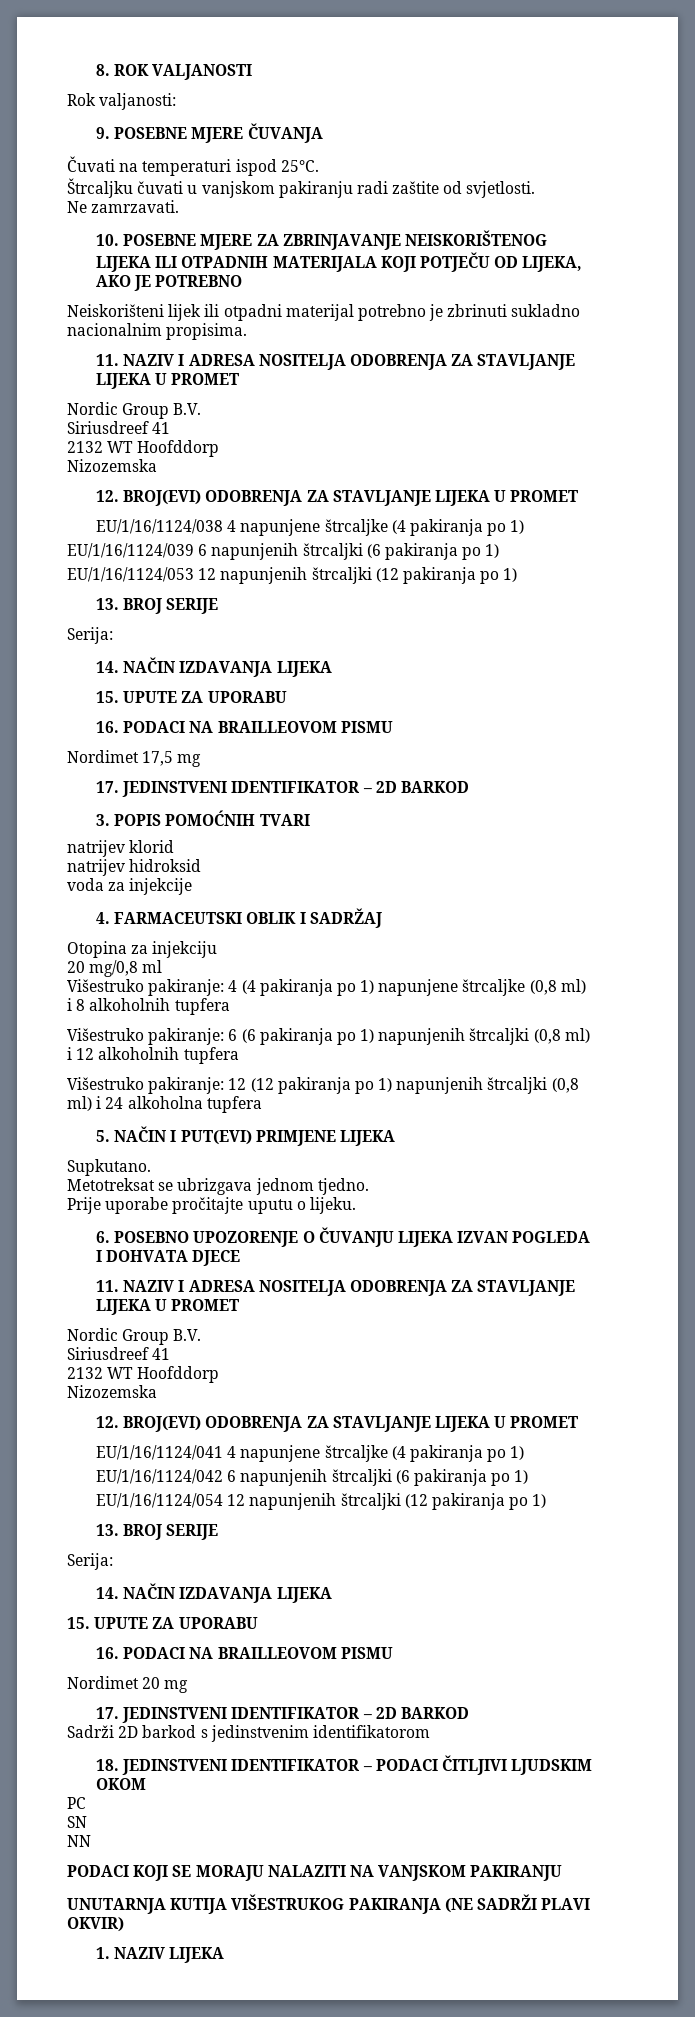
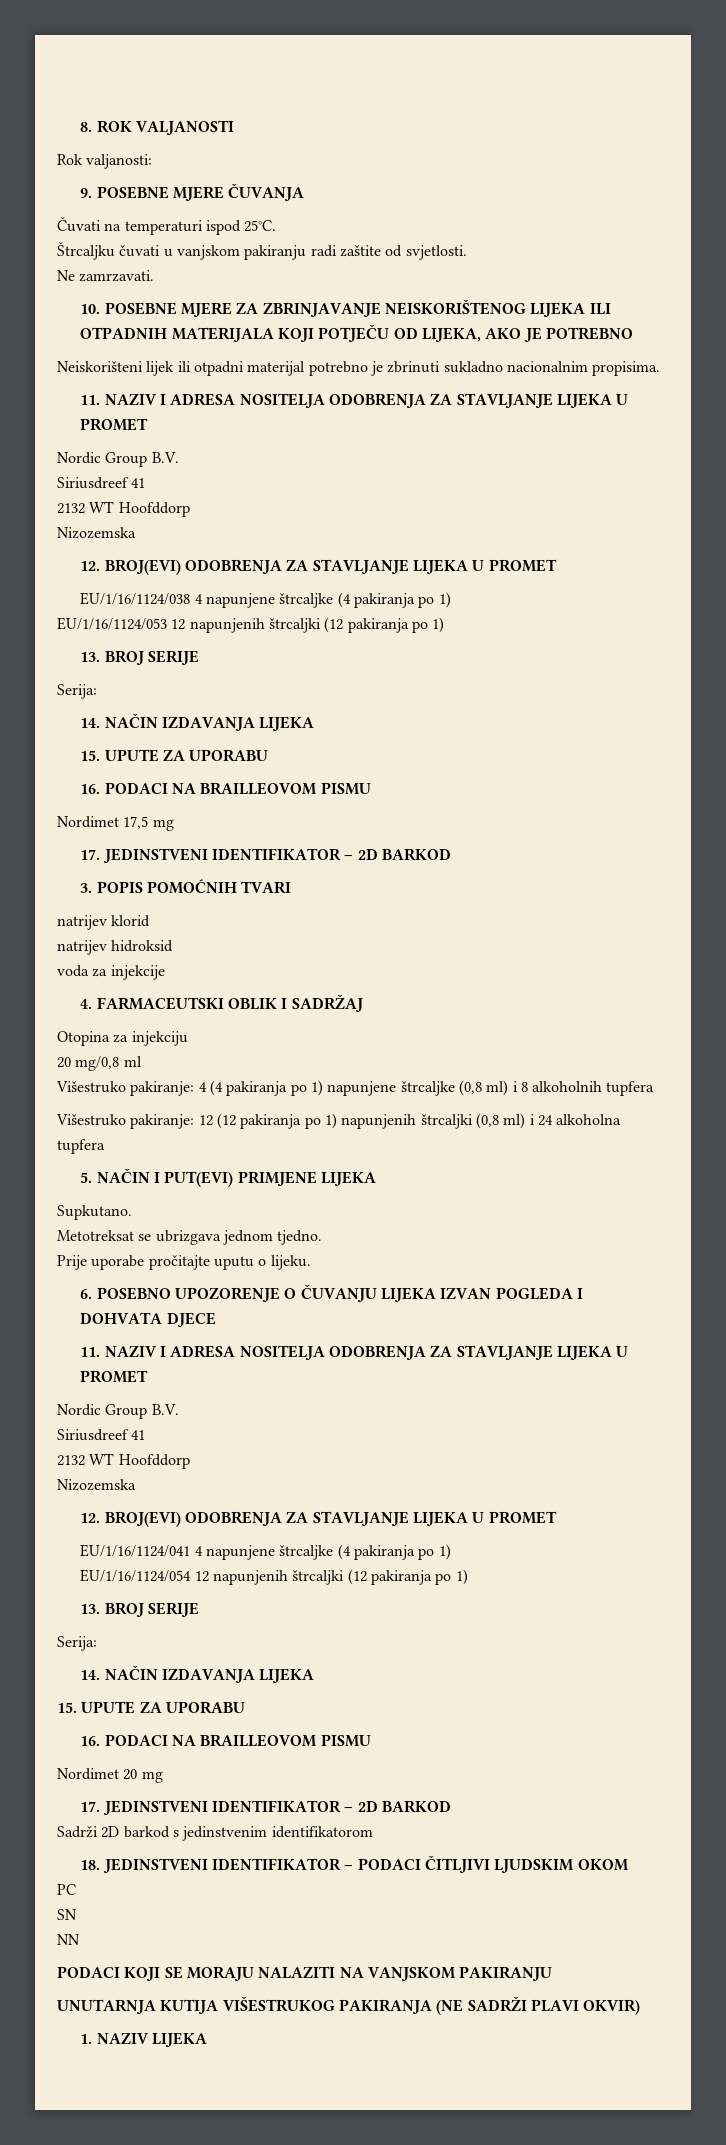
- EU/1/16/1124/039 6 napunjenih štrcaljki (6 pakiranja po 1)
- Višestruko pakiranje: 6 (6 pakiranja po 1) napunjenih štrcaljki (0,8 ml) i 12 alkoholnih tupfera
- EU/1/16/1124/042 6 napunjenih štrcaljki (6 pakiranja po 1)

